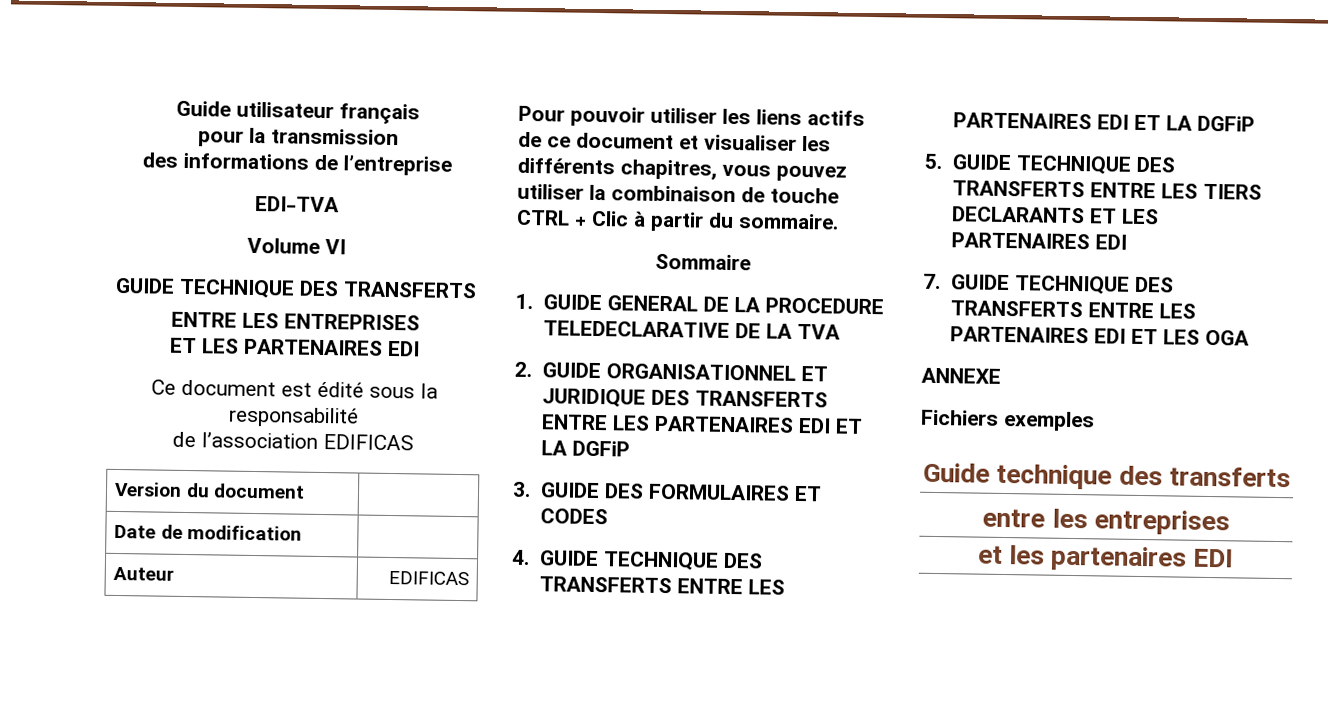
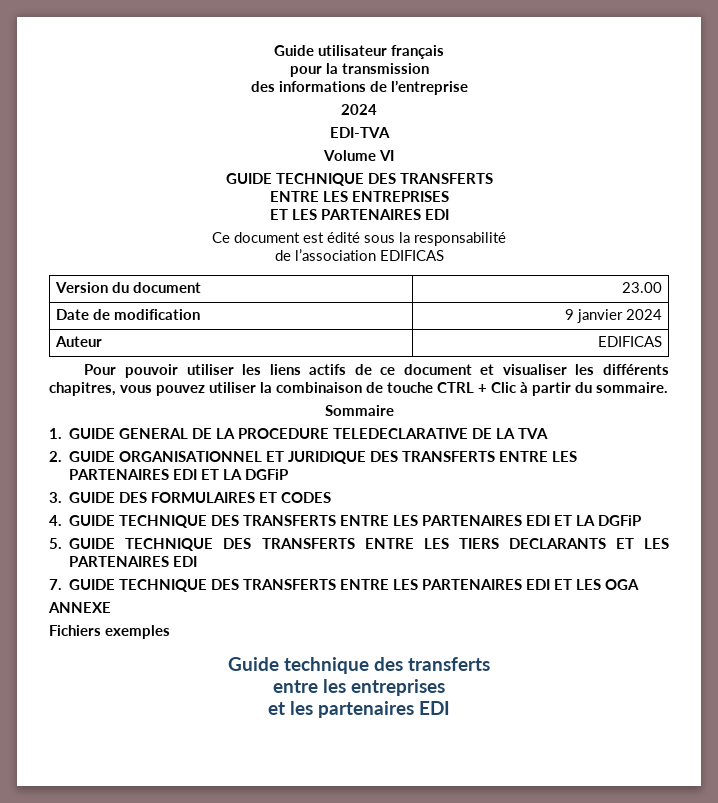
  des informations de l’entreprise
+ 2024
- Version du document |
+ Version du document | 23.00
- Date de modification |
+ Date de modification | 9 janvier 2024

